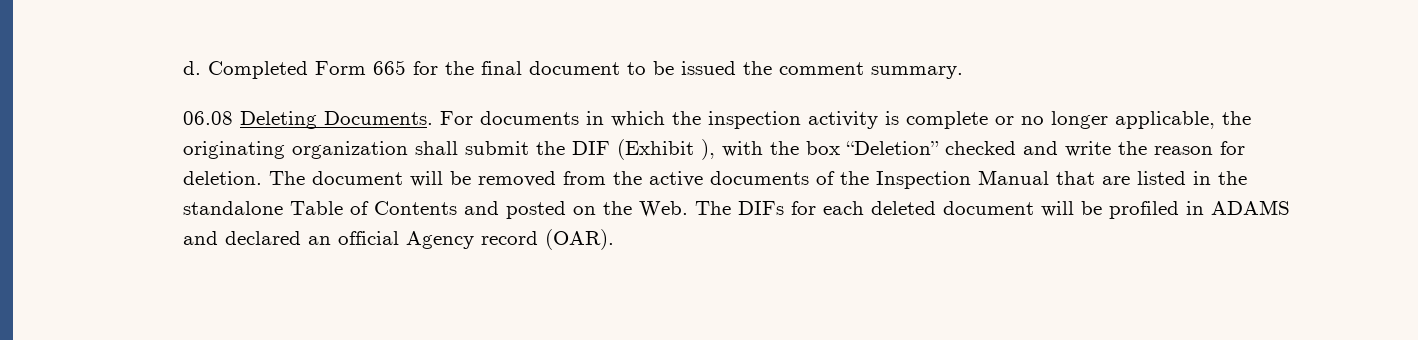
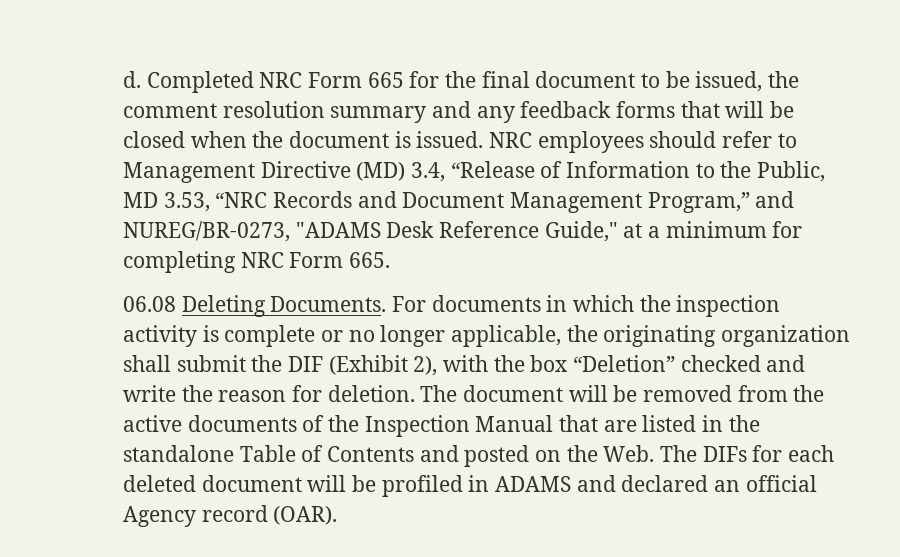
- Completed Form 665 for the final document to be issued the comment summary.
+ Completed NRC Form 665 for the final document to be issued, the comment resolution summary and any feedback forms that will be closed when the document is issued. NRC employees should refer to Management Directive (MD) 3.4, “Release of Information to the Public, MD 3.53, “NRC Records and Document Management Program,” and NUREG/BR-0273, "ADAMS Desk Reference Guide," at a minimum for completing NRC Form 665.
- For documents in which the inspection activity is complete or no longer applicable, the originating organization shall submit the DIF (Exhibit ), with the box “Deletion” checked and write the reason for deletion.
+ For documents in which the inspection activity is complete or no longer applicable, the originating organization shall submit the DIF (Exhibit 2), with the box “Deletion” checked and write the reason for deletion.

